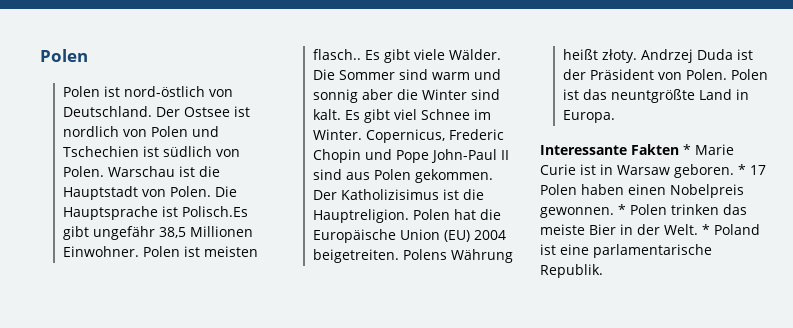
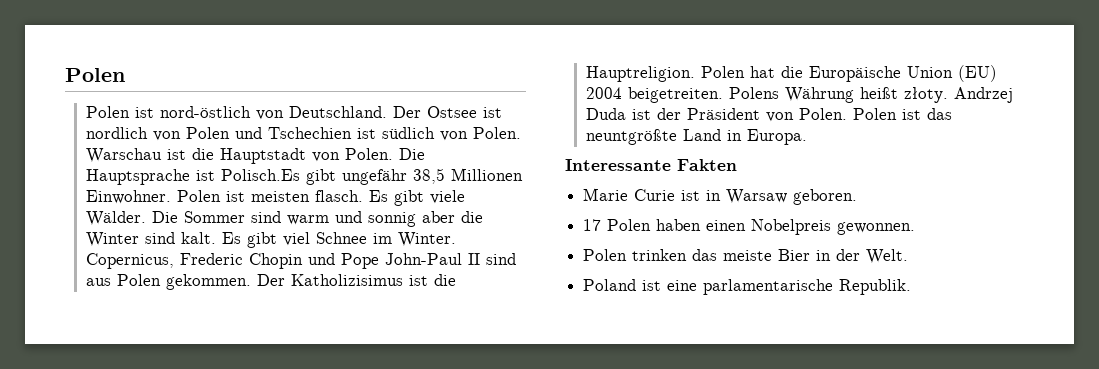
- Polen ist meisten flasch..
+ Polen ist meisten flasch.
- Interessante Fakten * Marie Curie ist in Warsaw geboren. * 17 Polen haben einen Nobelpreis gewonnen. * Polen trinken das meiste Bier in der Welt. * Poland ist eine parlamentarische Republik.
+ Interessante Fakten
+ Marie Curie ist in Warsaw geboren.
+ 17 Polen haben einen Nobelpreis gewonnen.
+ Polen trinken das meiste Bier in der Welt.
+ Poland ist eine parlamentarische Republik.

